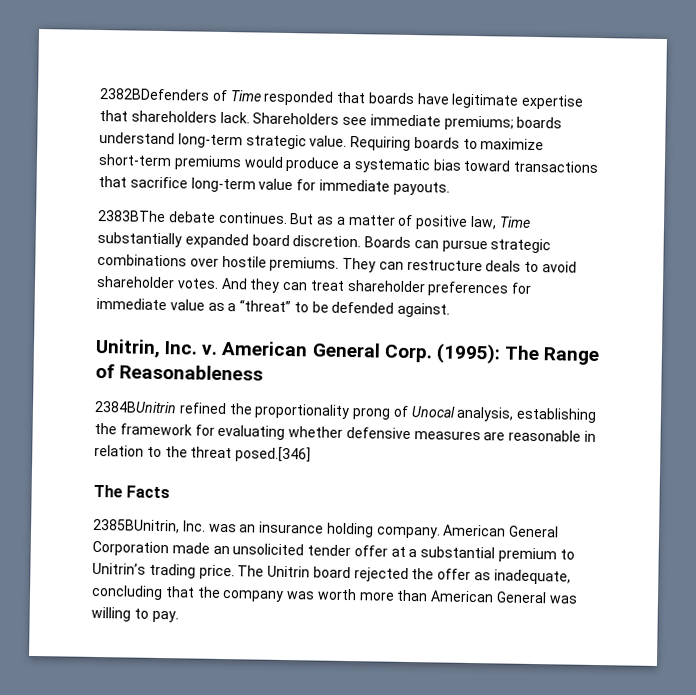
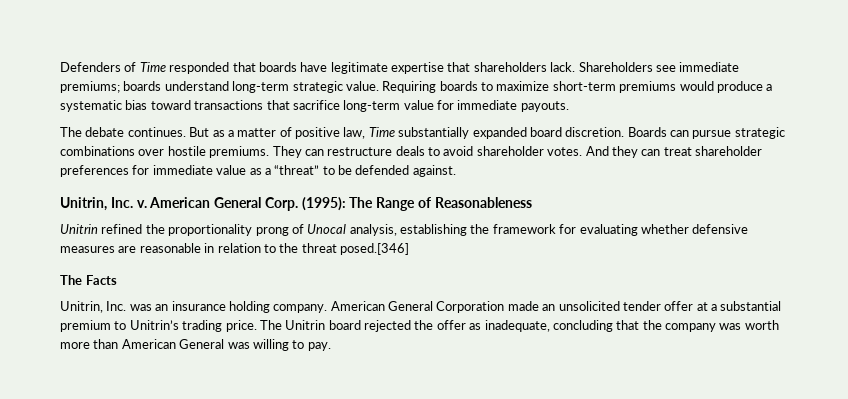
- 2382BDefenders of Time responded that boards have legitimate expertise that shareholders lack.
+ Defenders of Time responded that boards have legitimate expertise that shareholders lack.
- 2383BThe debate continues.
+ The debate continues.
- 2384BUnitrin refined the proportionality prong of Unocal analysis, establishing the framework for evaluating whether defensive measures are reasonable in relation to the threat posed.[346]
+ Unitrin refined the proportionality prong of Unocal analysis, establishing the framework for evaluating whether defensive measures are reasonable in relation to the threat posed.[346]
- 2385BUnitrin, Inc. was an insurance holding company.
+ Unitrin, Inc. was an insurance holding company.

